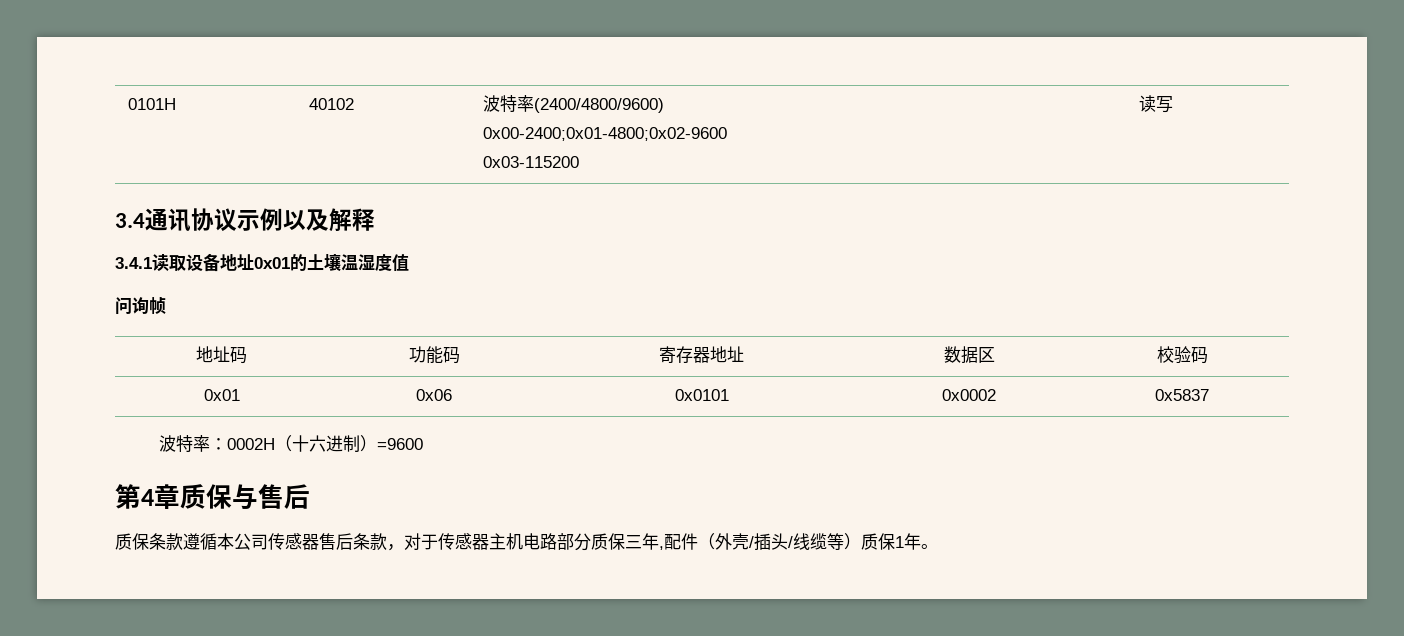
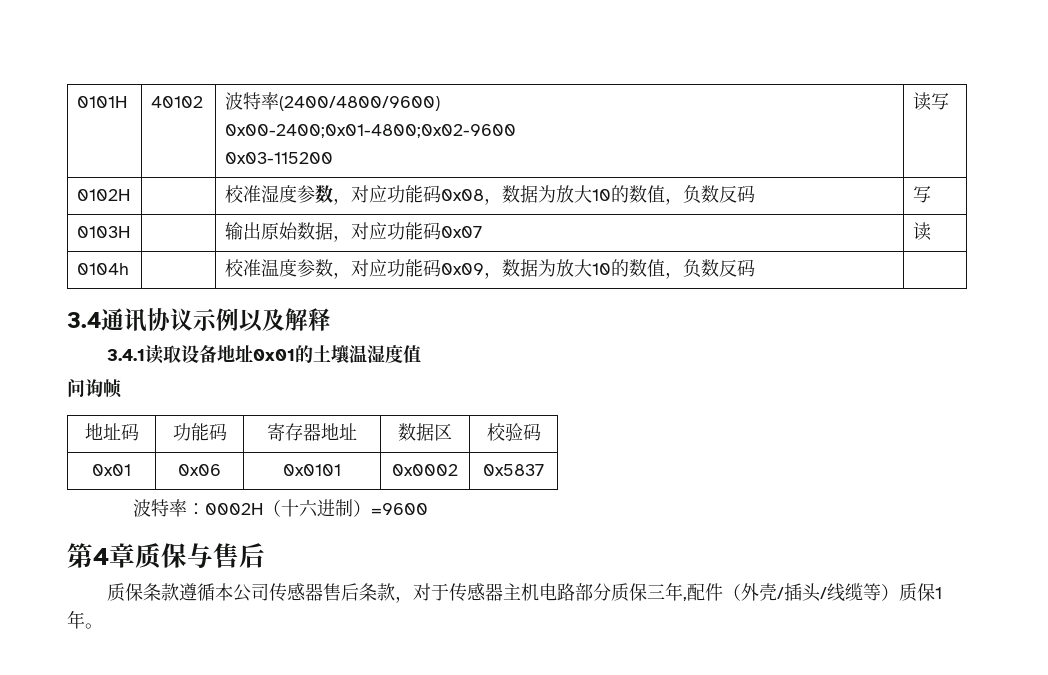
+ 0102H | | 校准湿度参数，对应功能码0x08，数据为放大10的数值，负数反码 | 写
+ 0103H | | 输出原始数据，对应功能码0x07 | 读
+ 0104h | | 校准温度参数，对应功能码0x09，数据为放大10的数值，负数反码 |

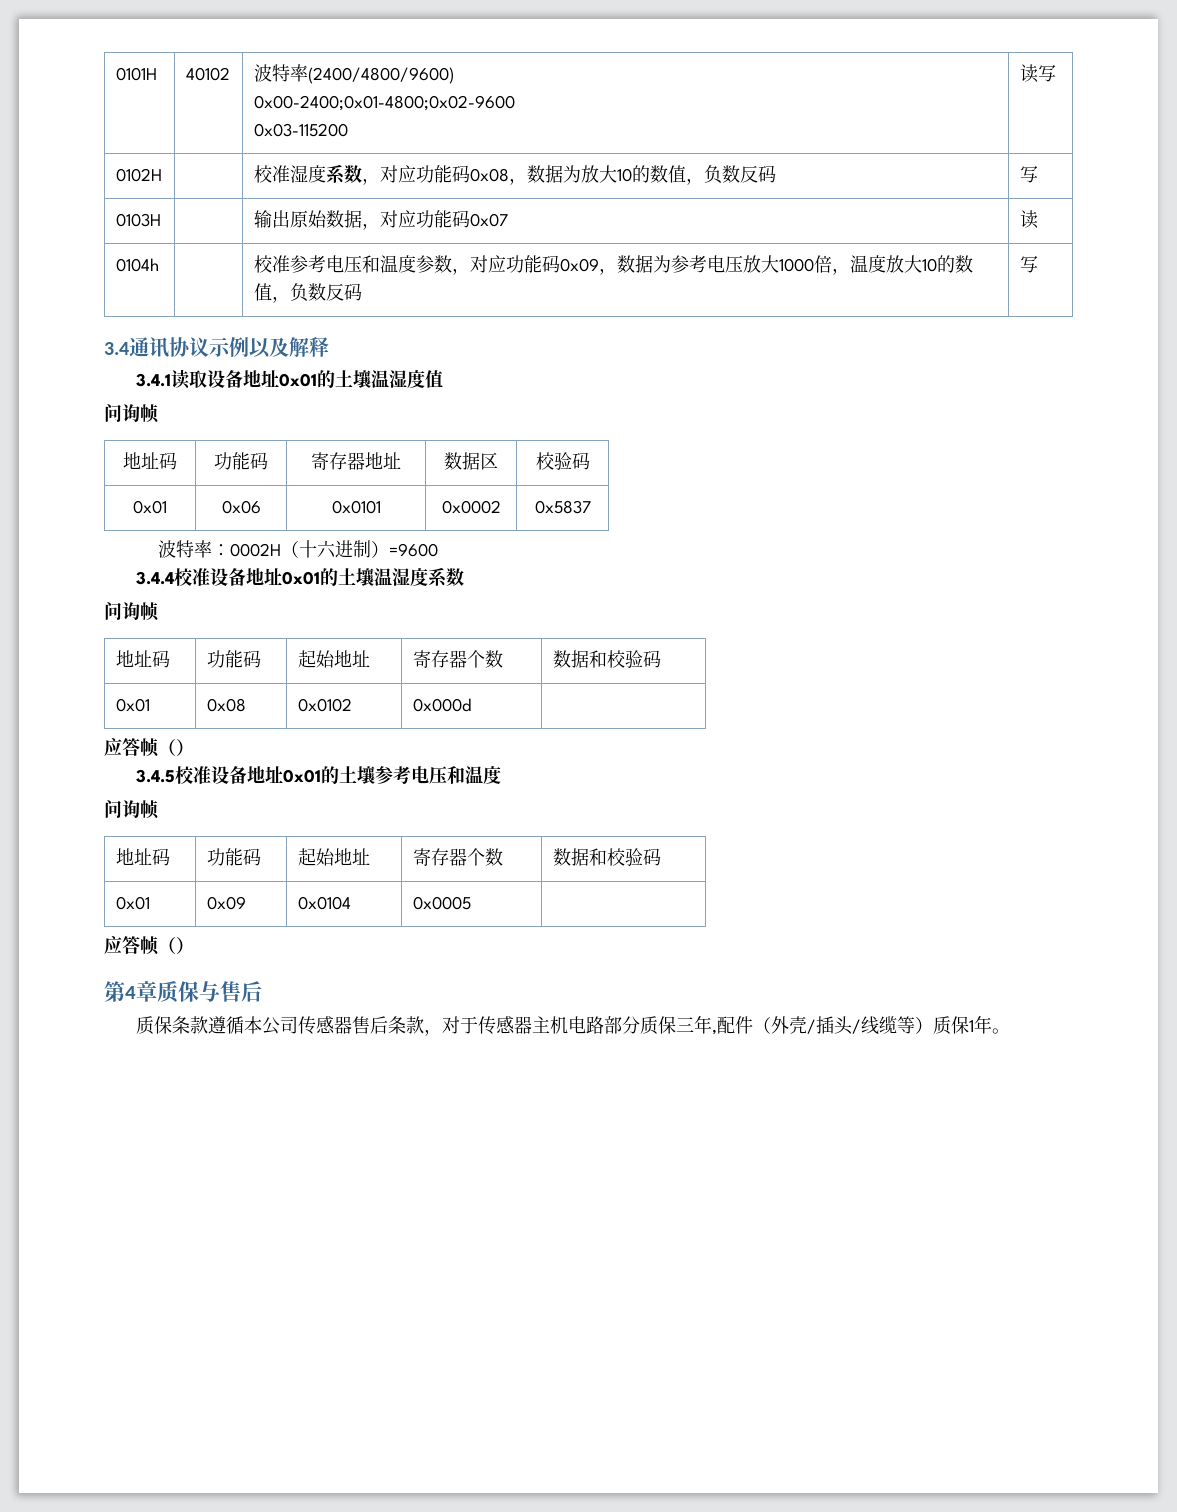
- 0102H | | 校准湿度参数，对应功能码0x08，数据为放大10的数值，负数反码 | 写
+ 0102H | | 校准湿度系数，对应功能码0x08，数据为放大10的数值，负数反码 | 写
- 0104h | | 校准温度参数，对应功能码0x09，数据为放大10的数值，负数反码 |
+ 0104h | | 校准参考电压和温度参数，对应功能码0x09，数据为参考电压放大1000倍，温度放大10的数值，负数反码 | 写
+ 3.4.4校准设备地址0x01的土壤温湿度系数
+ 问询帧
+ 地址码 | 功能码 | 起始地址 | 寄存器个数 | 数据和校验码
+ 0x01 | 0x08 | 0x0102 | 0x000d |
+ 应答帧（）
+ 3.4.5校准设备地址0x01的土壤参考电压和温度
+ 问询帧
+ 地址码 | 功能码 | 起始地址 | 寄存器个数 | 数据和校验码
+ 0x01 | 0x09 | 0x0104 | 0x0005 |
+ 应答帧（）

